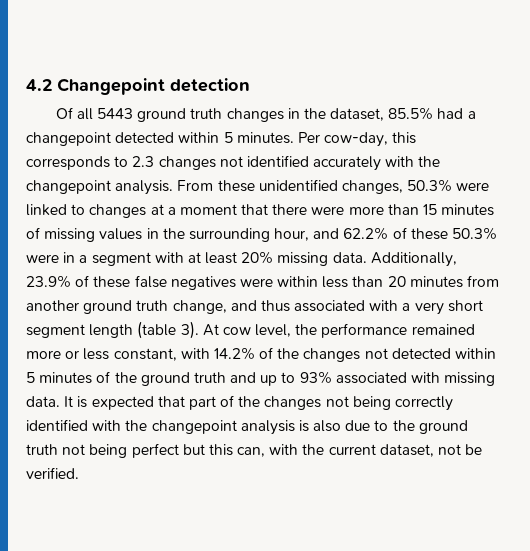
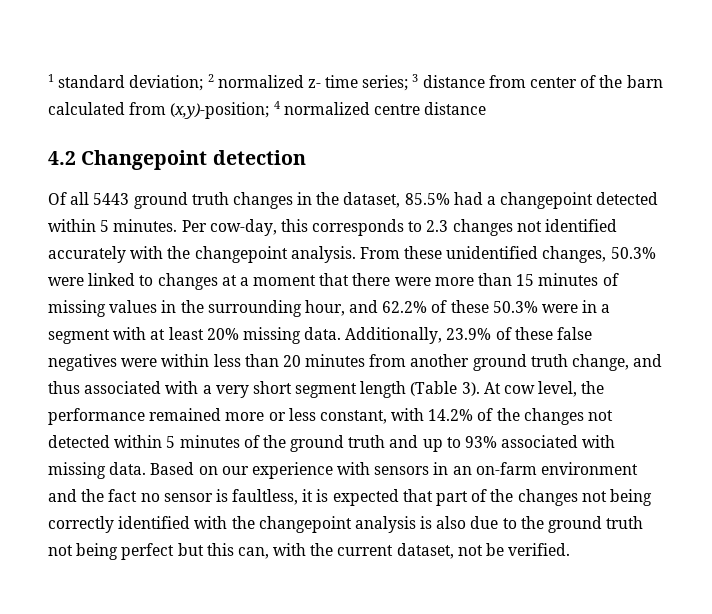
+ 1 standard deviation; 2 normalized z- time series; 3 distance from center of the barn calculated from (x,y)-position; 4 normalized centre distance
- Additionally, 23.9% of these false negatives were within less than 20 minutes from another ground truth change, and thus associated with a very short segment length (table 3).
+ Additionally, 23.9% of these false negatives were within less than 20 minutes from another ground truth change, and thus associated with a very short segment length (Table 3).
- It is expected that part of the changes not being correctly identified with the changepoint analysis is also due to the ground truth not being perfect but this can, with the current dataset, not be verified.
+ Based on our experience with sensors in an on-farm environment and the fact no sensor is faultless, it is expected that part of the changes not being correctly identified with the changepoint analysis is also due to the ground truth not being perfect but this can, with the current dataset, not be verified.

